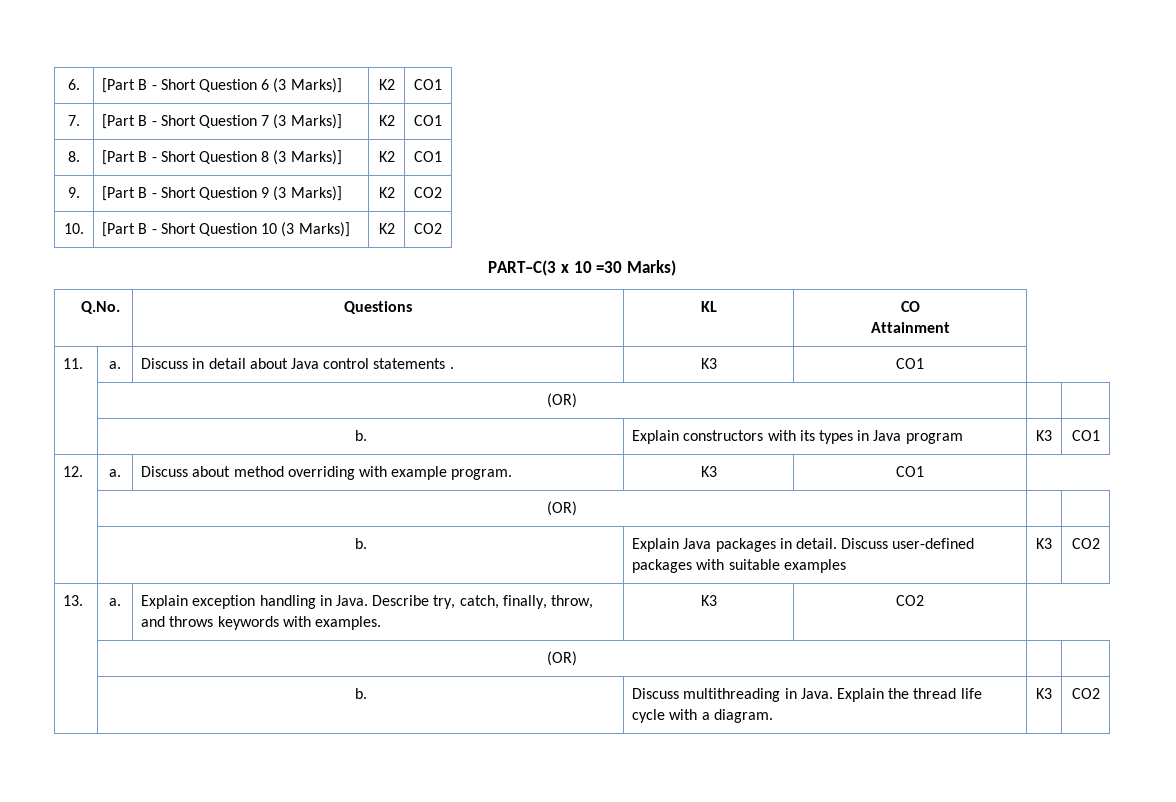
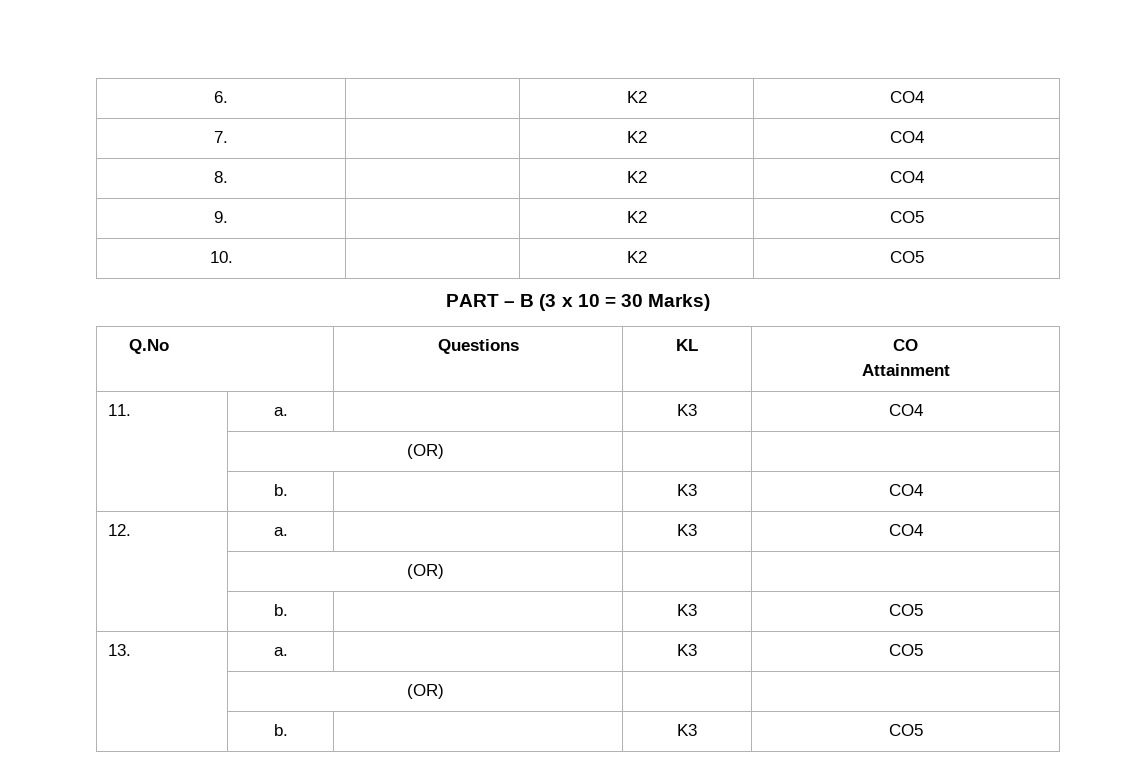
- 6. | [Part B - Short Question 6 (3 Marks)] | K2 | CO1
+ 6. | | K2 | CO4
- 7. | [Part B - Short Question 7 (3 Marks)] | K2 | CO1
+ 7. | | K2 | CO4
- 8. | [Part B - Short Question 8 (3 Marks)] | K2 | CO1
+ 8. | | K2 | CO4
- 9. | [Part B - Short Question 9 (3 Marks)] | K2 | CO2
+ 9. | | K2 | CO5
- 10. | [Part B - Short Question 10 (3 Marks)] | K2 | CO2
- PART–C(3 x 10 =30 Marks)
+ 10. | | K2 | CO5
+ PART – B (3 x 10 = 30 Marks)
- Q.No. | Questions | KL | CO
+ Q.No | Questions | KL | CO
- 11. | a. | Discuss in detail about Java control statements . | K3 | CO1
+ 11. | a. | | K3 | CO4
  | (OR) | |
- | b. | Explain constructors with its types in Java program | K3 | CO1
+ | b. | | K3 | CO4
- 12. | a. | Discuss about method overriding with example program. | K3 | CO1
+ 12. | a. | | K3 | CO4
  | (OR) | |
- | b. | Explain Java packages in detail. Discuss user-defined packages with suitable examples | K3 | CO2
+ | b. | | K3 | CO5
- 13. | a. | Explain exception handling in Java. Describe try, catch, finally, throw, and throws keywords with examples. | K3 | CO2
+ 13. | a. | | K3 | CO5
  | (OR) | |
- | b. | Discuss multithreading in Java. Explain the thread life cycle with a diagram. | K3 | CO2
+ | b. | | K3 | CO5

